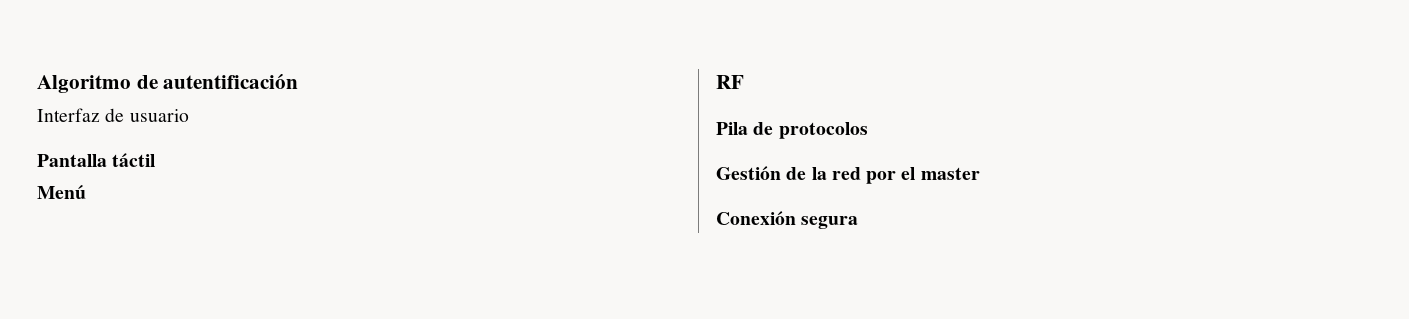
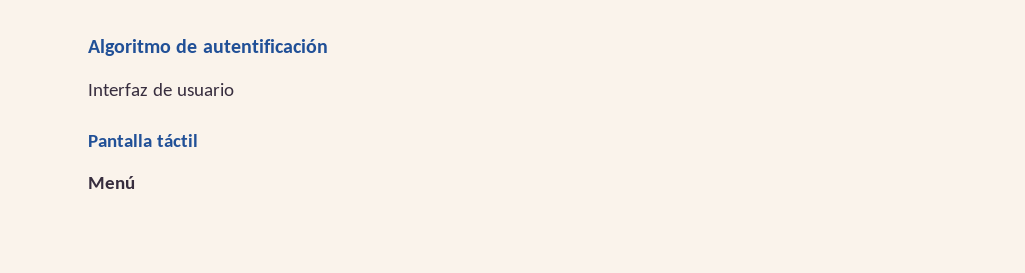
- RF
- Pila de protocolos
- Gestión de la red por el master
- Conexión segura

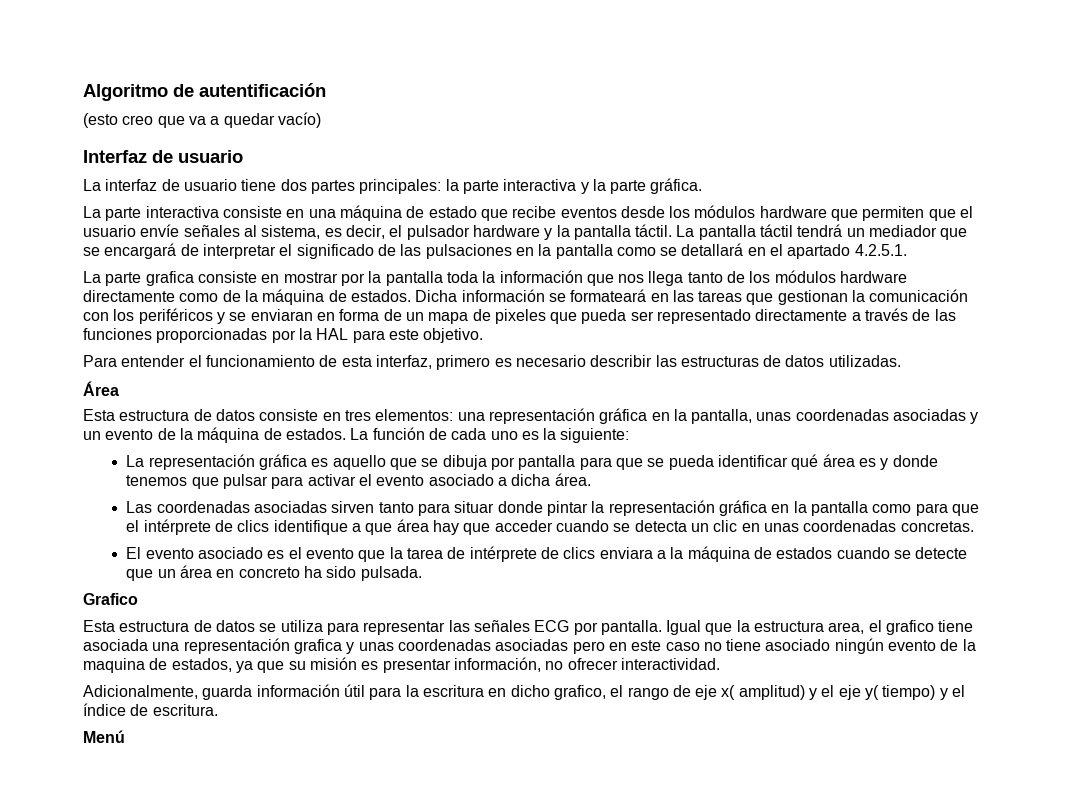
+ (esto creo que va a quedar vacío)
  Interfaz de usuario
- Pantalla táctil
+ La interfaz de usuario tiene dos partes principales: la parte interactiva y la parte gráfica.
+ La parte interactiva consiste en una máquina de estado que recibe eventos desde los módulos hardware que permiten que el usuario envíe señales al sistema, es decir, el pulsador hardware y la pantalla táctil. La pantalla táctil tendrá un mediador que se encargará de interpretar el significado de las pulsaciones en la pantalla como se detallará en el apartado 4.2.5.1.
+ La parte grafica consiste en mostrar por la pantalla toda la información que nos llega tanto de los módulos hardware directamente como de la máquina de estados. Dicha información se formateará en las tareas que gestionan la comunicación con los periféricos y se enviaran en forma de un mapa de pixeles que pueda ser representado directamente a través de las funciones proporcionadas por la HAL para este objetivo.
+ Para entender el funcionamiento de esta interfaz, primero es necesario describir las estructuras de datos utilizadas.
+ Área
+ Esta estructura de datos consiste en tres elementos: una representación gráfica en la pantalla, unas coordenadas asociadas y un evento de la máquina de estados. La función de cada uno es la siguiente:
+ La representación gráfica es aquello que se dibuja por pantalla para que se pueda identificar qué área es y donde tenemos que pulsar para activar el evento asociado a dicha área.
+ Las coordenadas asociadas sirven tanto para situar donde pintar la representación gráfica en la pantalla como para que el intérprete de clics identifique a que área hay que acceder cuando se detecta un clic en unas coordenadas concretas.
+ El evento asociado es el evento que la tarea de intérprete de clics enviara a la máquina de estados cuando se detecte que un área en concreto ha sido pulsada.
+ Grafico
+ Esta estructura de datos se utiliza para representar las señales ECG por pantalla. Igual que la estructura area, el grafico tiene asociada una representación grafica y unas coordenadas asociadas pero en este caso no tiene asociado ningún evento de la maquina de estados, ya que su misión es presentar información, no ofrecer interactividad.
+ Adicionalmente, guarda información útil para la escritura en dicho grafico, el rango de eje x( amplitud) y el eje y( tiempo) y el índice de escritura.

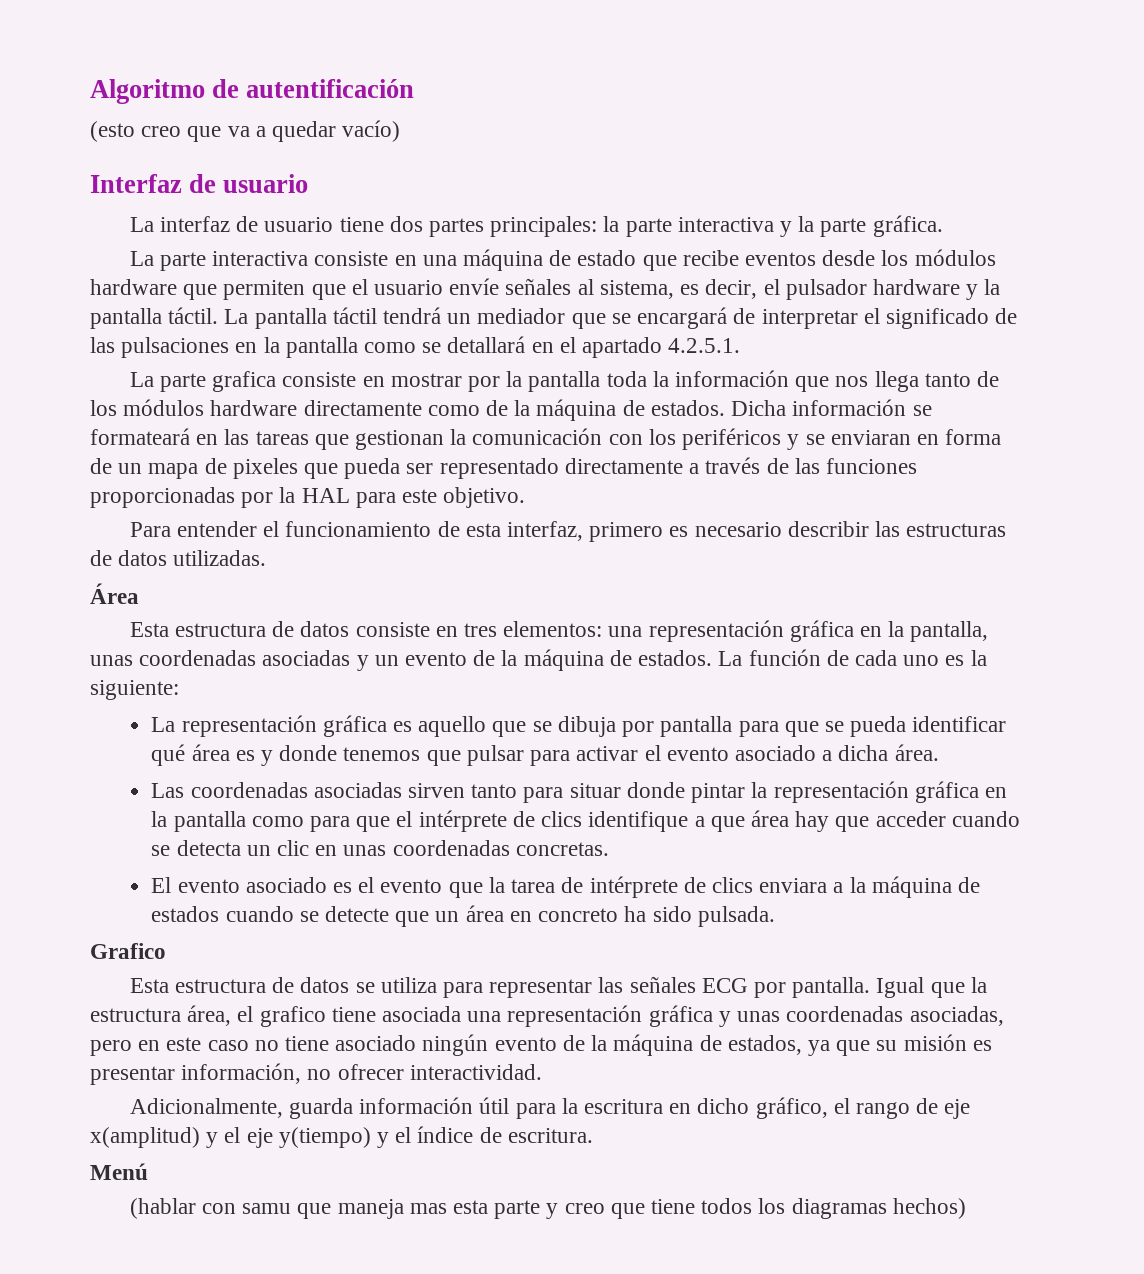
- Igual que la estructura area, el grafico tiene asociada una representación grafica y unas coordenadas asociadas pero en este caso no tiene asociado ningún evento de la maquina de estados, ya que su misión es presentar información, no ofrecer interactividad.
+ Igual que la estructura área, el grafico tiene asociada una representación gráfica y unas coordenadas asociadas, pero en este caso no tiene asociado ningún evento de la máquina de estados, ya que su misión es presentar información, no ofrecer interactividad.
- Adicionalmente, guarda información útil para la escritura en dicho grafico, el rango de eje x( amplitud) y el eje y( tiempo) y el índice de escritura.
+ Adicionalmente, guarda información útil para la escritura en dicho gráfico, el rango de eje x(amplitud) y el eje y(tiempo) y el índice de escritura.
+ (hablar con samu que maneja mas esta parte y creo que tiene todos los diagramas hechos)

